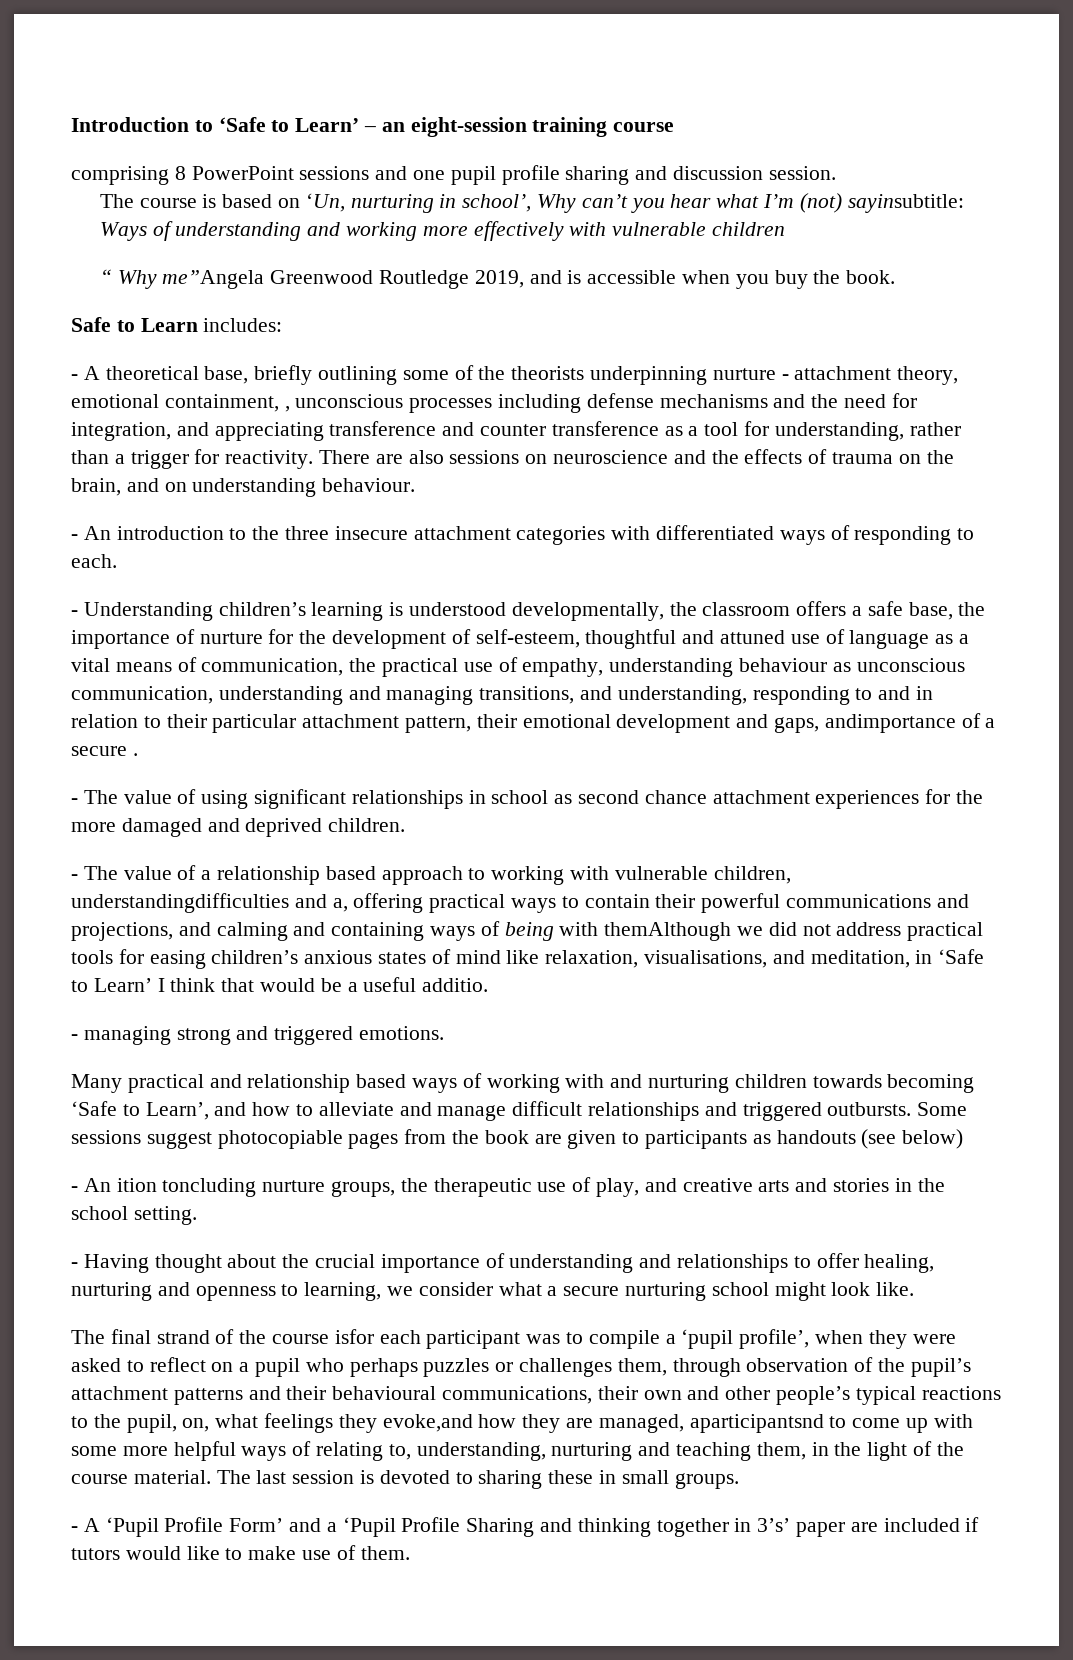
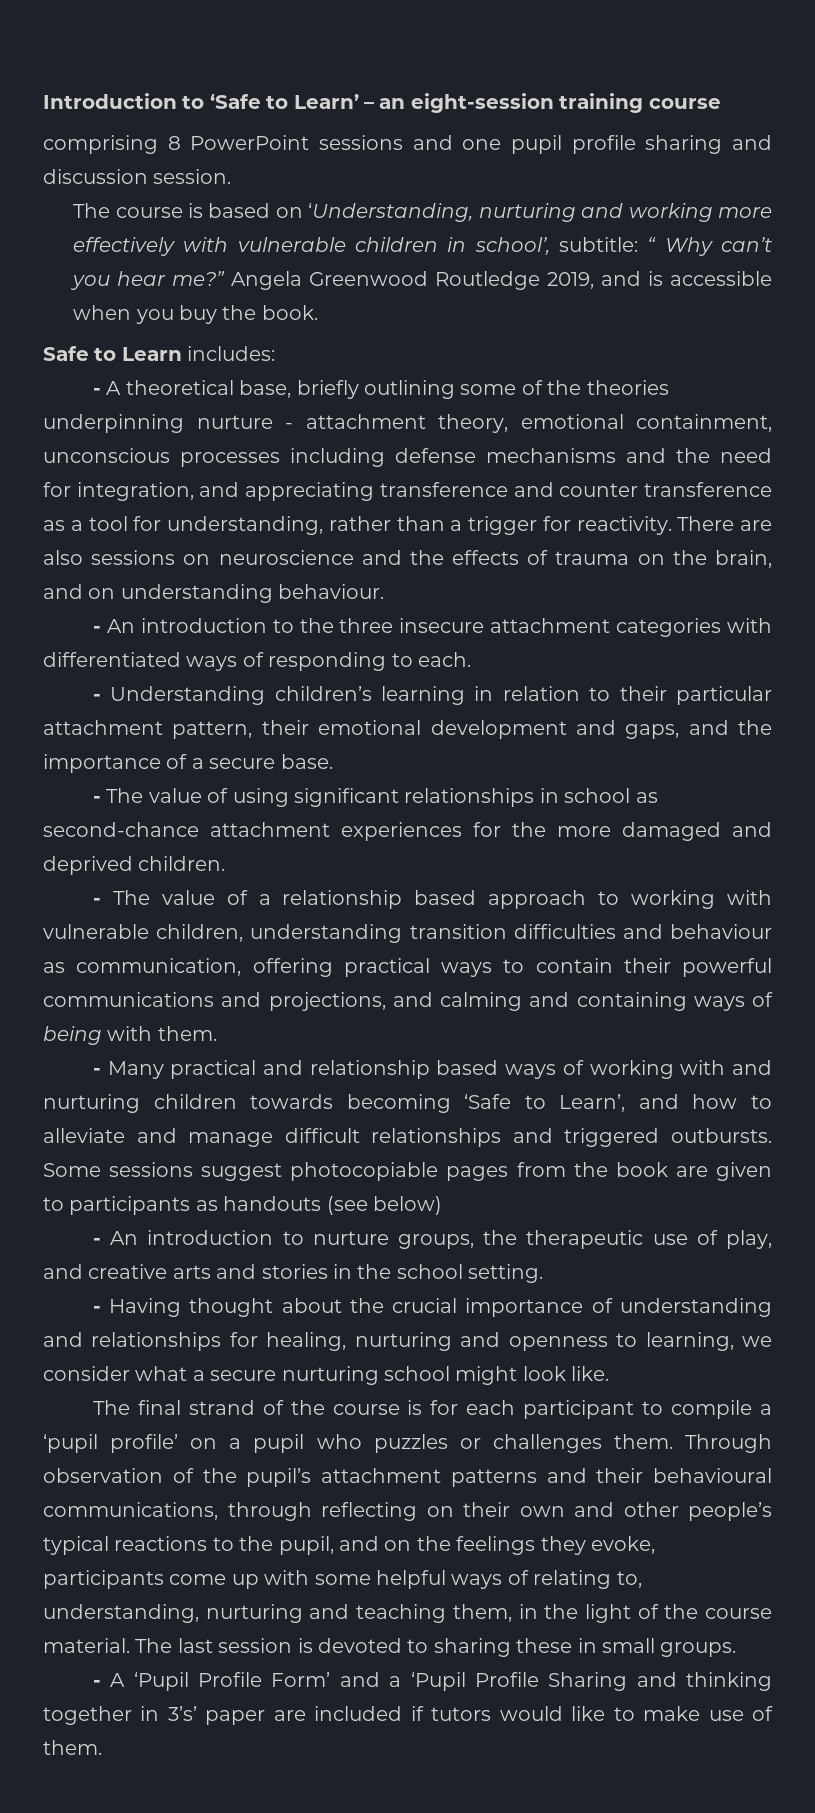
- The course is based on ‘Un, nurturing in school’, Why can’t you hear what I’m (not) sayinsubtitle: Ways of understanding and working more effectively with vulnerable children
- “ Why me”Angela Greenwood Routledge 2019, and is accessible when you buy the book.
+ The course is based on ‘Understanding, nurturing and working more effectively with vulnerable children in school’, subtitle: “ Why can’t you hear me?” Angela Greenwood Routledge 2019, and is accessible when you buy the book.
- - A theoretical base, briefly outlining some of the theorists underpinning nurture - attachment theory, emotional containment, , unconscious processes including defense mechanisms and the need for integration, and appreciating transference and counter transference as a tool for understanding, rather than a trigger for reactivity.
+ - A theoretical base, briefly outlining some of the theories underpinning nurture - attachment theory, emotional containment, unconscious processes including defense mechanisms and the need for integration, and appreciating transference and counter transference as a tool for understanding, rather than a trigger for reactivity.
- - Understanding children’s learning is understood developmentally, the classroom offers a safe base, the importance of nurture for the development of self-esteem, thoughtful and attuned use of language as a vital means of communication, the practical use of empathy, understanding behaviour as unconscious communication, understanding and managing transitions, and understanding, responding to and in relation to their particular attachment pattern, their emotional development and gaps, andimportance of a secure .
+ - Understanding children’s learning in relation to their particular attachment pattern, their emotional development and gaps, and the importance of a secure base.
- - The value of using significant relationships in school as second chance attachment experiences for the more damaged and deprived children.
+ - The value of using significant relationships in school as second-chance attachment experiences for the more damaged and deprived children.
- - The value of a relationship based approach to working with vulnerable children, understandingdifficulties and a, offering practical ways to contain their powerful communications and projections, and calming and containing ways of being with themAlthough we did not address practical tools for easing children’s anxious states of mind like relaxation, visualisations, and meditation, in ‘Safe to Learn’ I think that would be a useful additio.
- - managing strong and triggered emotions.
- Many practical and relationship based ways of working with and nurturing children towards becoming ‘Safe to Learn’, and how to alleviate and manage difficult relationships and triggered outbursts.
+ - The value of a relationship based approach to working with vulnerable children, understanding transition difficulties and behaviour as communication, offering practical ways to contain their powerful communications and projections, and calming and containing ways of being with them.
+ - Many practical and relationship based ways of working with and nurturing children towards becoming ‘Safe to Learn’, and how to alleviate and manage difficult relationships and triggered outbursts.
- - An ition toncluding nurture groups, the therapeutic use of play, and creative arts and stories in the school setting.
+ - An introduction to nurture groups, the therapeutic use of play, and creative arts and stories in the school setting.
- - Having thought about the crucial importance of understanding and relationships to offer healing, nurturing and openness to learning, we consider what a secure nurturing school might look like.
+ - Having thought about the crucial importance of understanding and relationships for healing, nurturing and openness to learning, we consider what a secure nurturing school might look like.
- The final strand of the course isfor each participant was to compile a ‘pupil profile’, when they were asked to reflect on a pupil who perhaps puzzles or challenges them, through observation of the pupil’s attachment patterns and their behavioural communications, their own and other people’s typical reactions to the pupil, on, what feelings they evoke,and how they are managed, aparticipantsnd to come up with some more helpful ways of relating to, understanding, nurturing and teaching them, in the light of the course material.
+ The final strand of the course is for each participant to compile a ‘pupil profile’ on a pupil who puzzles or challenges them. Through observation of the pupil’s attachment patterns and their behavioural communications, through reflecting on their own and other people’s typical reactions to the pupil, and on the feelings they evoke, participants come up with some helpful ways of relating to, understanding, nurturing and teaching them, in the light of the course material.

